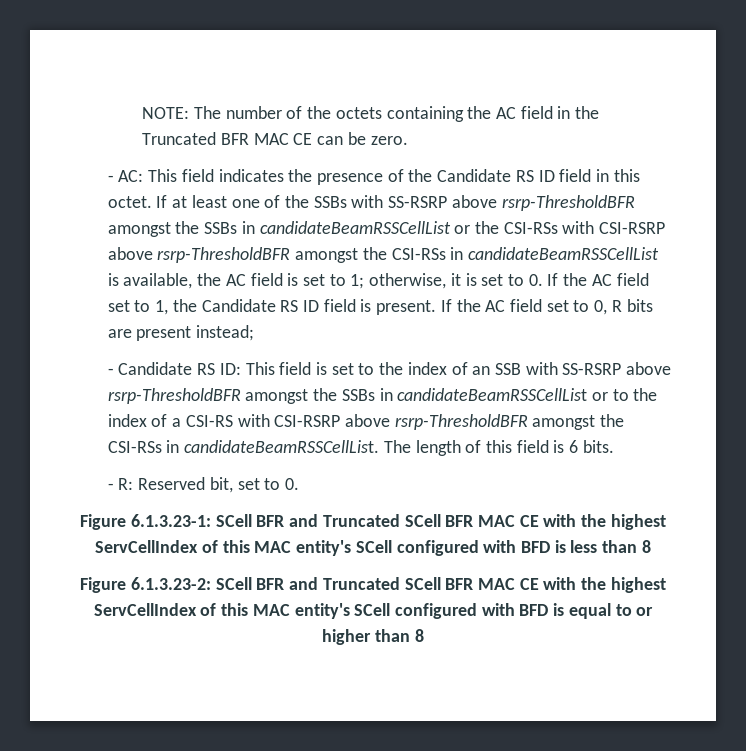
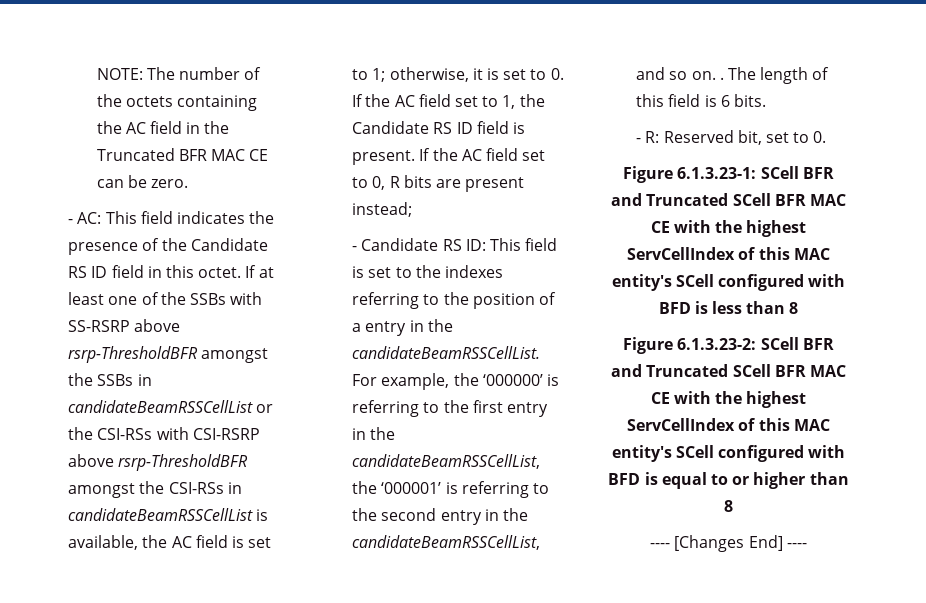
- - Candidate RS ID: This field is set to the index of an SSB with SS-RSRP above rsrp-ThresholdBFR amongst the SSBs in candidateBeamRSSCellList or to the index of a CSI-RS with CSI-RSRP above rsrp-ThresholdBFR amongst the CSI-RSs in candidateBeamRSSCellList.
+ - Candidate RS ID: This field is set to the indexes referring to the position of a entry in the candidateBeamRSSCellList. For example, the ‘000000’ is referring to the first entry in the candidateBeamRSSCellList, the ‘000001’ is referring to the second entry in the candidateBeamRSSCellList, and so on. .
+ ---- [Changes End] ----

